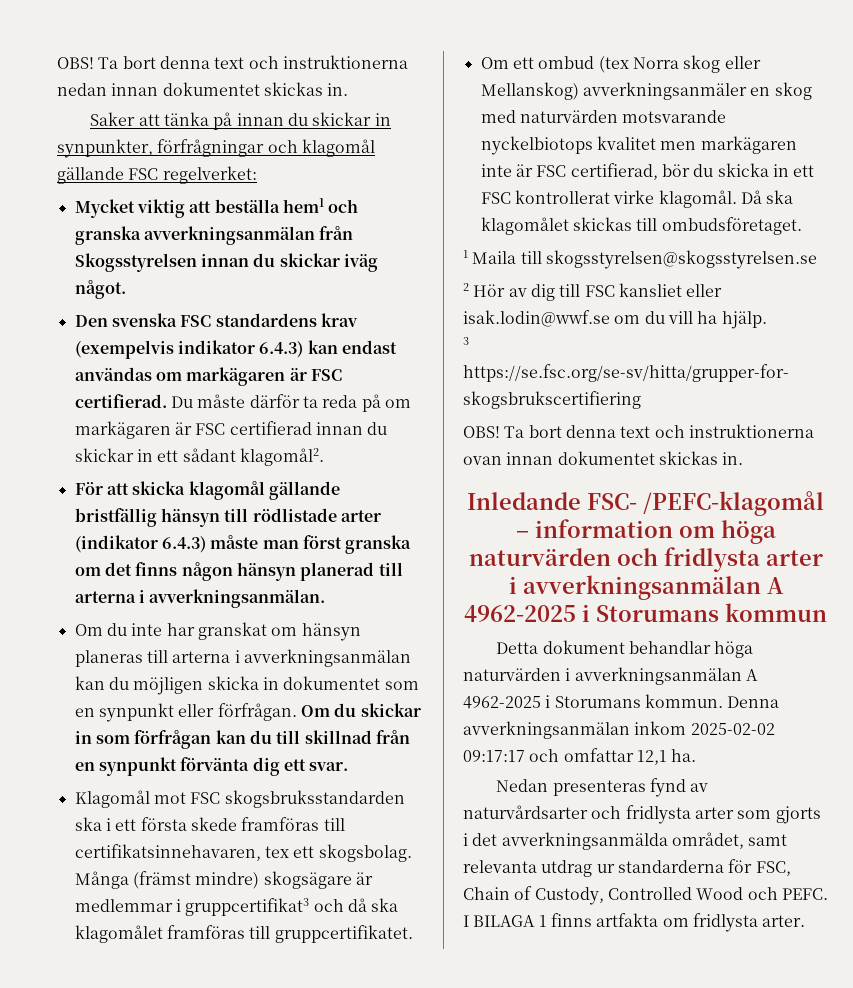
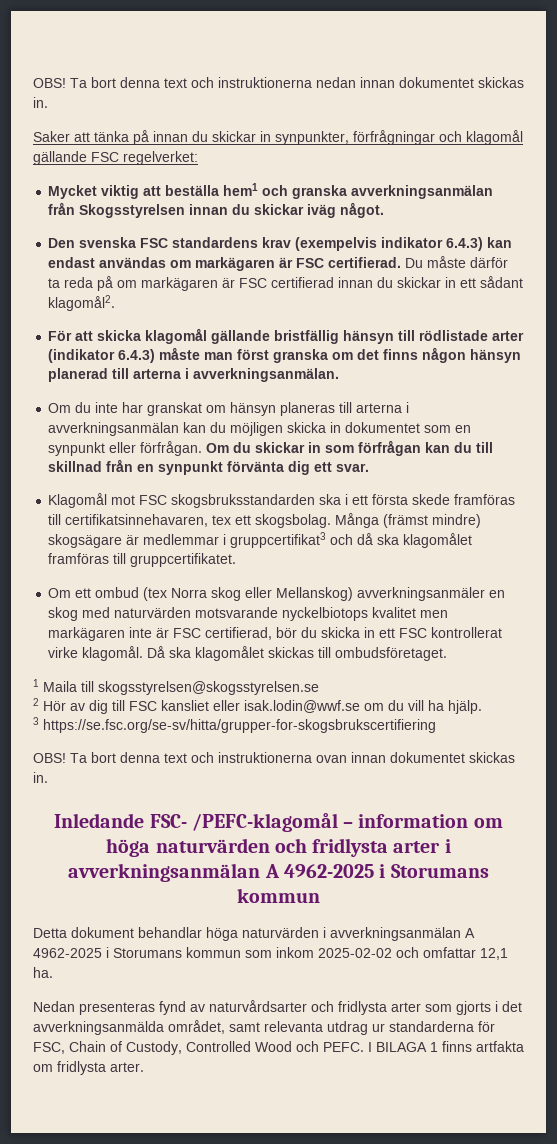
- Detta dokument behandlar höga naturvärden i avverkningsanmälan A 4962-2025 i Storumans kommun. Denna avverkningsanmälan inkom 2025-02-02 09:17:17 och omfattar 12,1 ha.
+ Detta dokument behandlar höga naturvärden i avverkningsanmälan A 4962-2025 i Storumans kommun som inkom 2025-02-02 och omfattar 12,1 ha.

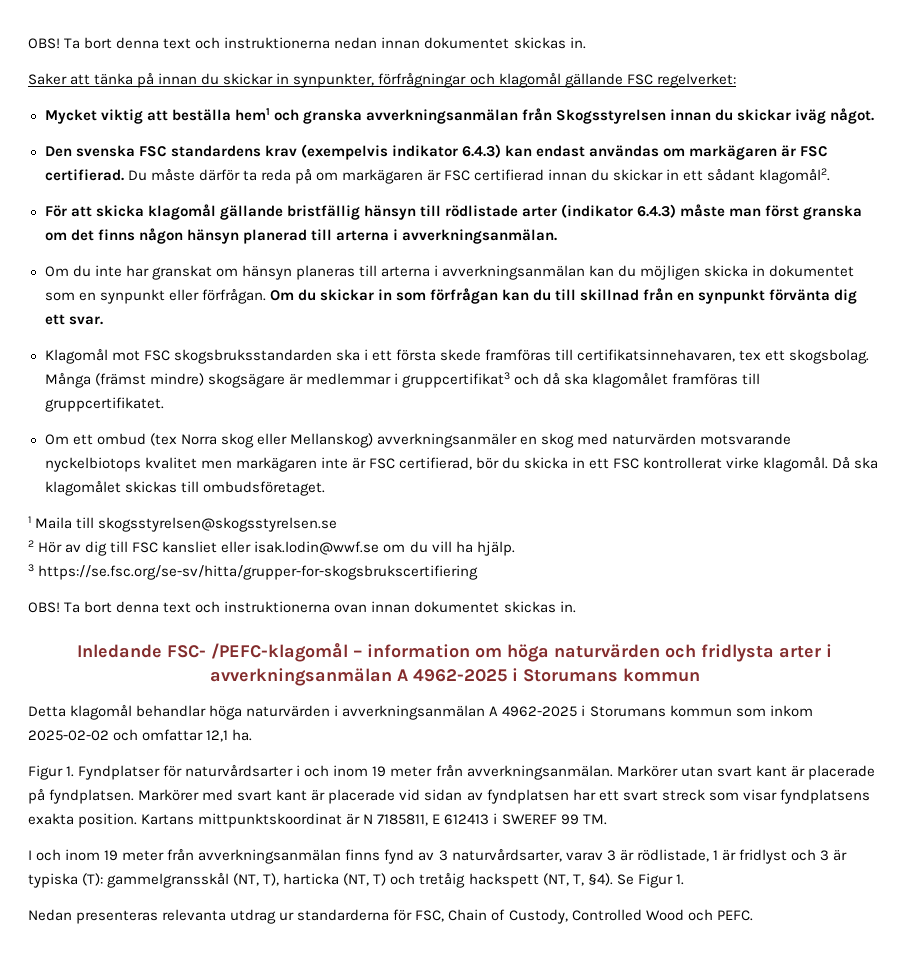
- Detta dokument behandlar höga naturvärden i avverkningsanmälan A 4962-2025 i Storumans kommun som inkom 2025-02-02 och omfattar 12,1 ha.
+ Detta klagomål behandlar höga naturvärden i avverkningsanmälan A 4962-2025 i Storumans kommun som inkom 2025-02-02 och omfattar 12,1 ha.
- Nedan presenteras fynd av naturvårdsarter och fridlysta arter som gjorts i det avverkningsanmälda området, samt relevanta utdrag ur standarderna för FSC, Chain of Custody, Controlled Wood och PEFC. I BILAGA 1 finns artfakta om fridlysta arter.
+ Figur 1. Fyndplatser för naturvårdsarter i och inom 19 meter från avverkningsanmälan. Markörer utan svart kant är placerade på fyndplatsen. Markörer med svart kant är placerade vid sidan av fyndplatsen har ett svart streck som visar fyndplatsens exakta position. Kartans mittpunktskoordinat är N 7185811, E 612413 i SWEREF 99 TM.
+ I och inom 19 meter från avverkningsanmälan finns fynd av 3 naturvårdsarter, varav 3 är rödlistade, 1 är fridlyst och 3 är typiska (T): gammelgransskål (NT, T), harticka (NT, T) och tretåig hackspett (NT, T, §4). Se Figur 1.
+ Nedan presenteras relevanta utdrag ur standarderna för FSC, Chain of Custody, Controlled Wood och PEFC.

